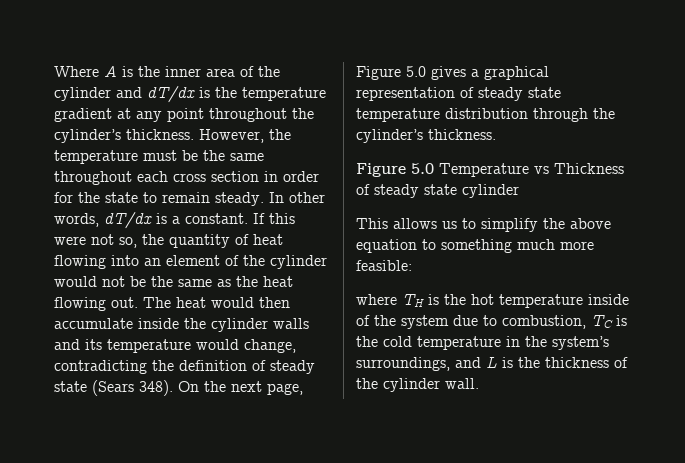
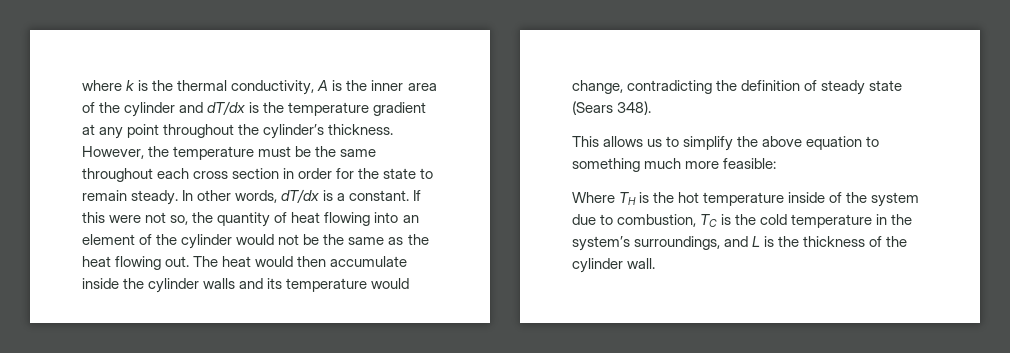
- Where A is the inner area of the cylinder and dT/dx is the temperature gradient at any point throughout the cylinder’s thickness.
+ where k is the thermal conductivity, A is the inner area of the cylinder and dT/dx is the temperature gradient at any point throughout the cylinder’s thickness.
- On the next page, Figure 5.0 gives a graphical representation of steady state temperature distribution through the cylinder’s thickness.
- Figure 5.0 Temperature vs Thickness of steady state cylinder
- where TH is the hot temperature inside of the system due to combustion, TC is the cold temperature in the system’s surroundings, and L is the thickness of the cylinder wall.
+ Where TH is the hot temperature inside of the system due to combustion, TC is the cold temperature in the system’s surroundings, and L is the thickness of the cylinder wall.

